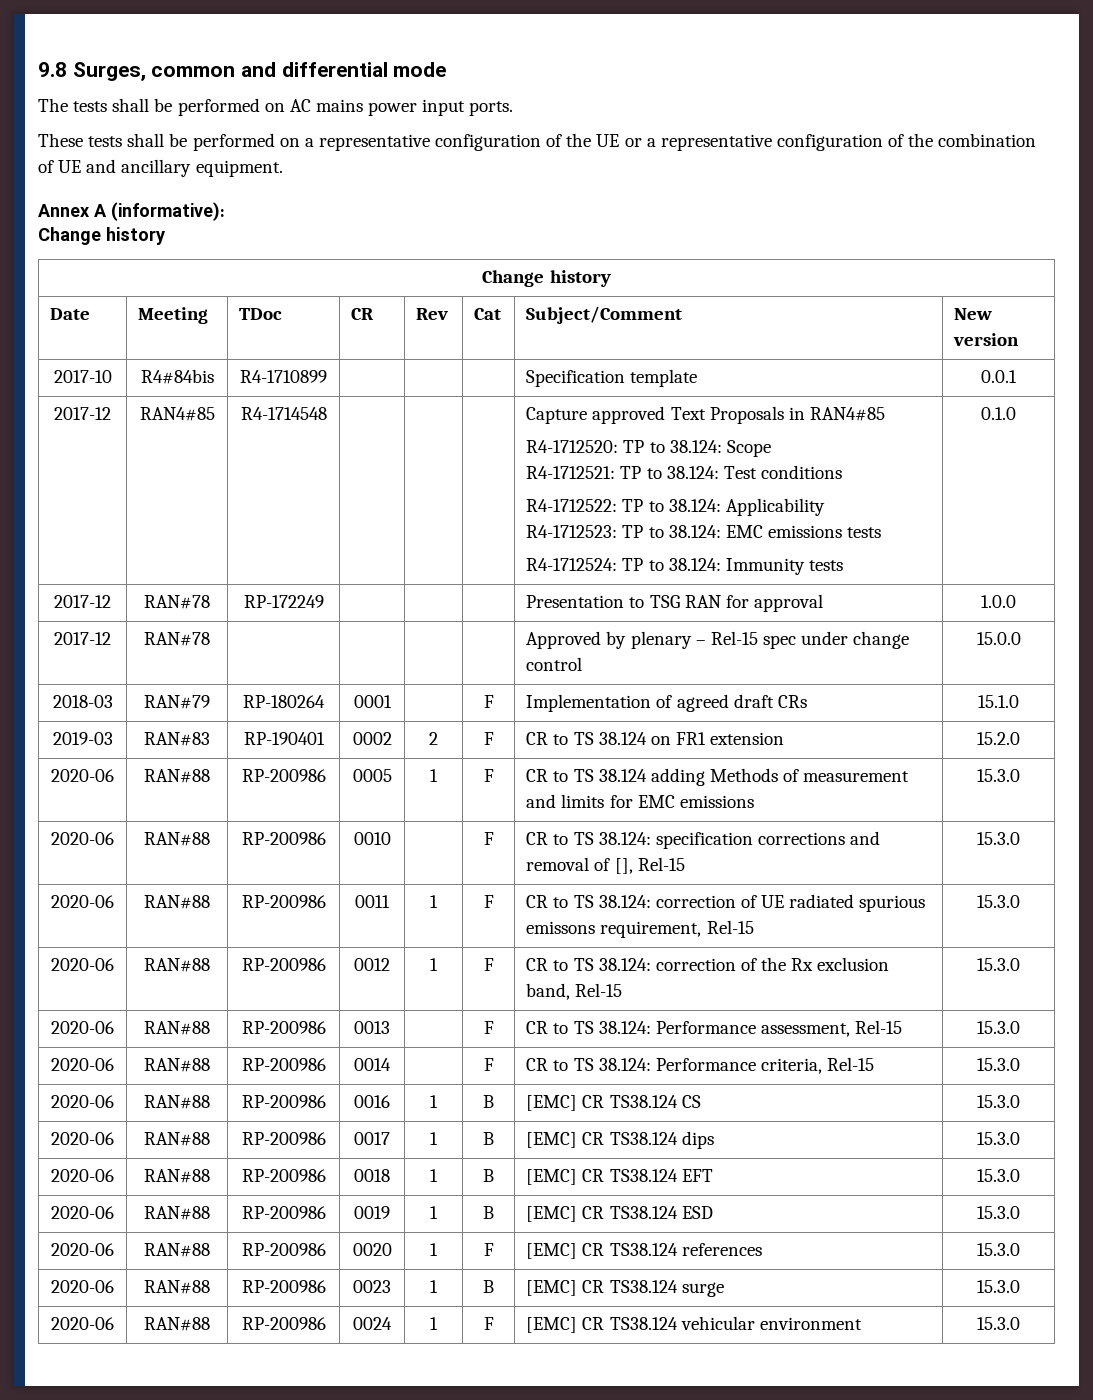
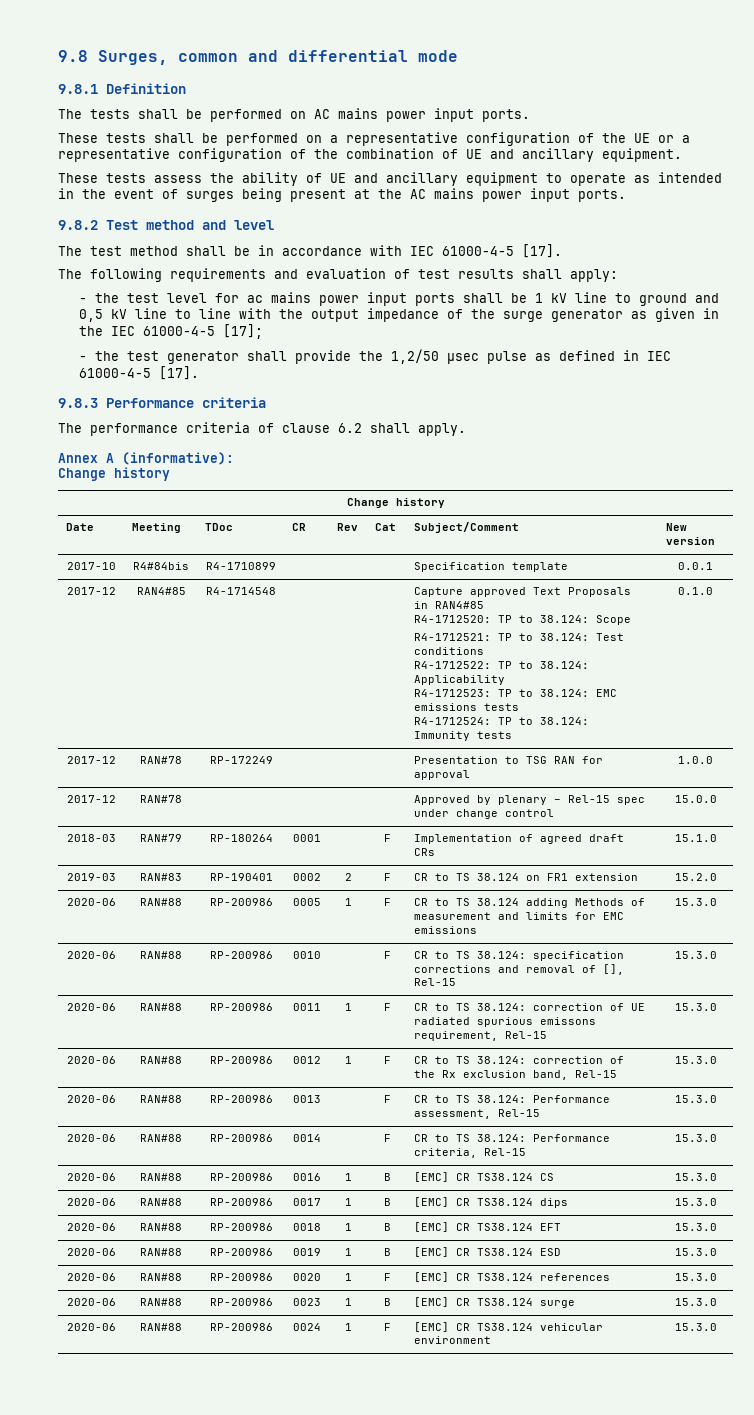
+ 9.8.1 Definition
+ These tests assess the ability of UE and ancillary equipment to operate as intended in the event of surges being present at the AC mains power input ports.
+ 9.8.2 Test method and level
+ The test method shall be in accordance with IEC 61000-4-5 [17].
+ The following requirements and evaluation of test results shall apply:
+ - the test level for ac mains power input ports shall be 1 kV line to ground and 0,5 kV line to line with the output impedance of the surge generator as given in the IEC 61000-4-5 [17];
+ - the test generator shall provide the 1,2/50 µsec pulse as defined in IEC 61000-4-5 [17].
+ 9.8.3 Performance criteria
+ The performance criteria of clause 6.2 shall apply.

